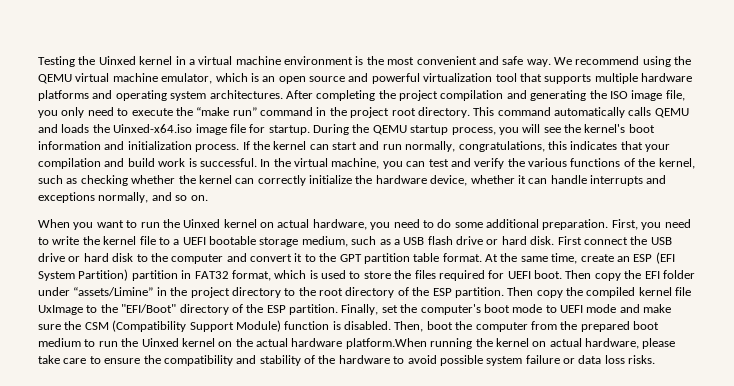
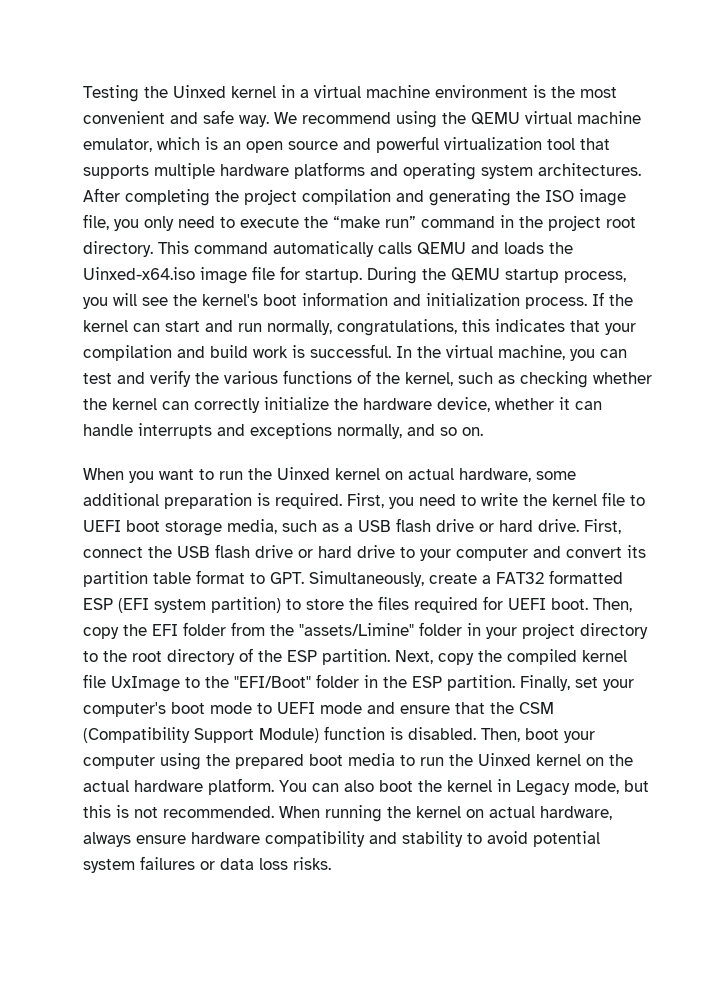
- When you want to run the Uinxed kernel on actual hardware, you need to do some additional preparation.
+ When you want to run the Uinxed kernel on actual hardware, some additional preparation is required.
- First, you need to write the kernel file to a UEFI bootable storage medium, such as a USB flash drive or hard disk. First connect the USB drive or hard disk to the computer and convert it to the GPT partition table format. At the same time, create an ESP (EFI System Partition) partition in FAT32 format, which is used to store the files required for UEFI boot.
+ First, you need to write the kernel file to UEFI boot storage media, such as a USB flash drive or hard drive. First, connect the USB flash drive or hard drive to your computer and convert its partition table format to GPT. Simultaneously, create a FAT32 formatted ESP (EFI system partition) to store the files required for UEFI boot.
- Then copy the EFI folder under “assets/Limine” in the project directory to the root directory of the ESP partition.
+ Then, copy the EFI folder from the "assets/Limine" folder in your project directory to the root directory of the ESP partition.
- Then copy the compiled kernel file UxImage to the "EFI/Boot" directory of the ESP partition.
+ Next, copy the compiled kernel file UxImage to the "EFI/Boot" folder in the ESP partition.
- Finally, set the computer's boot mode to UEFI mode and make sure the CSM (Compatibility Support Module) function is disabled.
+ Finally, set your computer's boot mode to UEFI mode and ensure that the CSM (Compatibility Support Module) function is disabled.
- Then, boot the computer from the prepared boot medium to run the Uinxed kernel on the actual hardware platform.When running the kernel on actual hardware, please take care to ensure the compatibility and stability of the hardware to avoid possible system failure or data loss risks.
+ Then, boot your computer using the prepared boot media to run the Uinxed kernel on the actual hardware platform. You can also boot the kernel in Legacy mode, but this is not recommended. When running the kernel on actual hardware, always ensure hardware compatibility and stability to avoid potential system failures or data loss risks.

